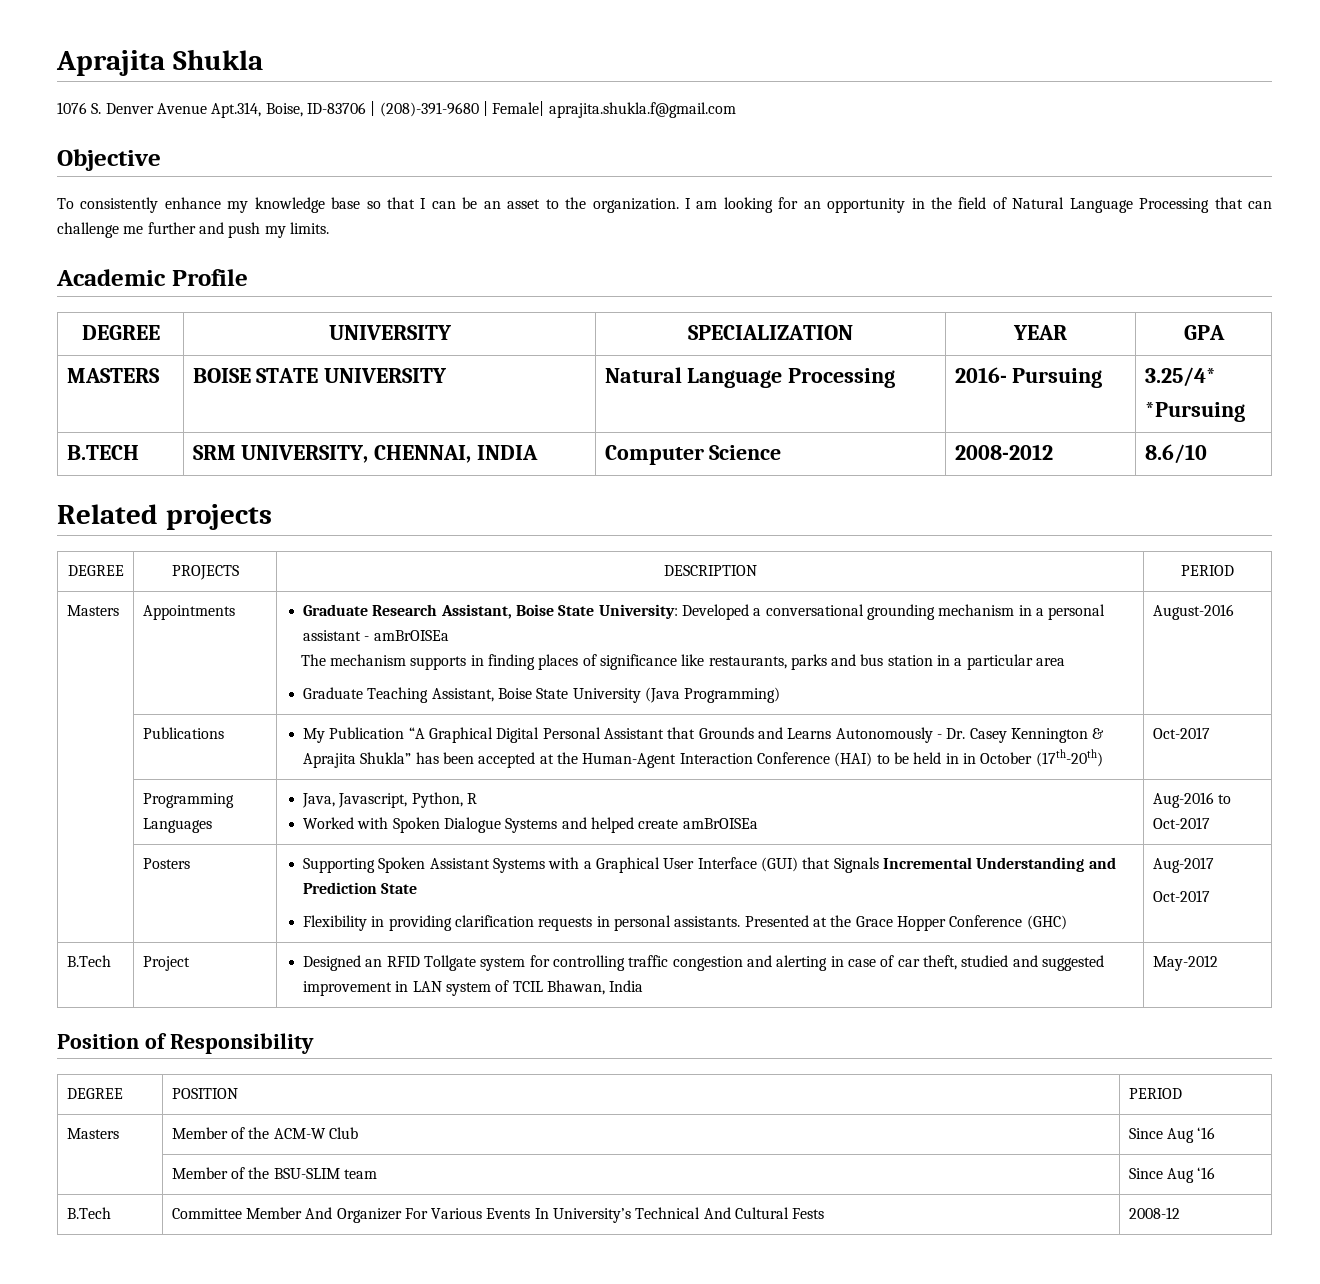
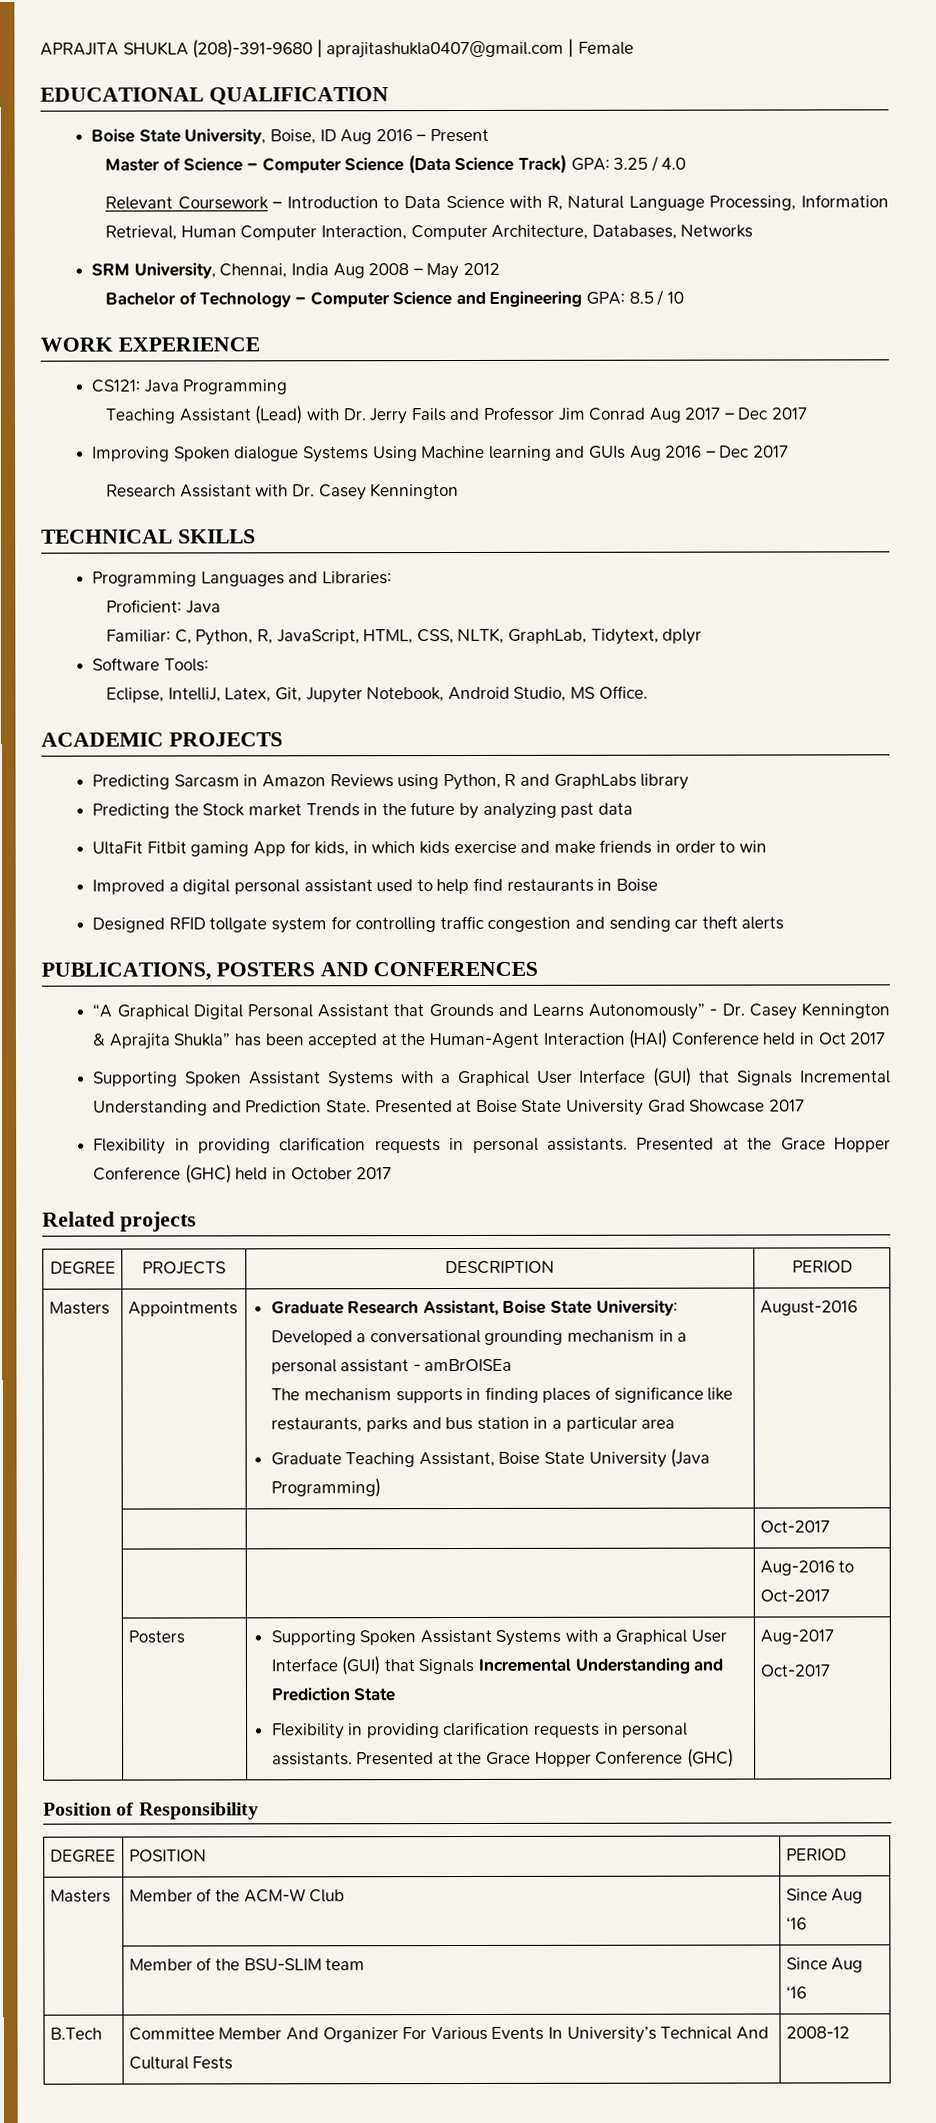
- Aprajita Shukla
- 1076 S. Denver Avenue Apt.314, Boise, ID-83706 | (208)-391-9680 | Female| aprajita.shukla.f@gmail.com
- Objective
- To consistently enhance my knowledge base so that I can be an asset to the organization. I am looking for an opportunity in the field of Natural Language Processing that can challenge me further and push my limits.
- Academic Profile
- DEGREE | UNIVERSITY | SPECIALIZATION | YEAR | GPA
- MASTERS | BOISE STATE UNIVERSITY | Natural Language Processing | 2016- Pursuing | 3.25/4*
- *Pursuing
- B.TECH | SRM UNIVERSITY, CHENNAI, INDIA | Computer Science | 2008-2012 | 8.6/10
+ APRAJITA SHUKLA (208)-391-9680 | aprajitashukla0407@gmail.com | Female
+ EDUCATIONAL QUALIFICATION
+ Boise State University, Boise, ID Aug 2016 – Present
+ Master of Science – Computer Science (Data Science Track) GPA: 3.25 / 4.0
+ Relevant Coursework – Introduction to Data Science with R, Natural Language Processing, Information Retrieval, Human Computer Interaction, Computer Architecture, Databases, Networks
+ SRM University, Chennai, India Aug 2008 – May 2012
+ Bachelor of Technology – Computer Science and Engineering GPA: 8.5 / 10
+ WORK EXPERIENCE
+ CS121: Java Programming
+ Teaching Assistant (Lead) with Dr. Jerry Fails and Professor Jim Conrad Aug 2017 – Dec 2017
+ Improving Spoken dialogue Systems Using Machine learning and GUIs Aug 2016 – Dec 2017
+ Research Assistant with Dr. Casey Kennington
+ TECHNICAL SKILLS
+ Programming Languages and Libraries:
+ Proficient: Java
+ Familiar: C, Python, R, JavaScript, HTML, CSS, NLTK, GraphLab, Tidytext, dplyr
+ Software Tools:
+ Eclipse, IntelliJ, Latex, Git, Jupyter Notebook, Android Studio, MS Office.
+ ACADEMIC PROJECTS
+ Predicting Sarcasm in Amazon Reviews using Python, R and GraphLabs library
+ Predicting the Stock market Trends in the future by analyzing past data
+ UltaFit Fitbit gaming App for kids, in which kids exercise and make friends in order to win
+ Improved a digital personal assistant used to help find restaurants in Boise
+ Designed RFID tollgate system for controlling traffic congestion and sending car theft alerts
+ PUBLICATIONS, POSTERS AND CONFERENCES
+ “A Graphical Digital Personal Assistant that Grounds and Learns Autonomously” - Dr. Casey Kennington & Aprajita Shukla” has been accepted at the Human-Agent Interaction (HAI) Conference held in Oct 2017
+ Supporting Spoken Assistant Systems with a Graphical User Interface (GUI) that Signals Incremental Understanding and Prediction State. Presented at Boise State University Grad Showcase 2017
+ Flexibility in providing clarification requests in personal assistants. Presented at the Grace Hopper Conference (GHC) held in October 2017
- | Publications | My Publication “A Graphical Digital Personal Assistant that Grounds and Learns Autonomously - Dr. Casey Kennington & Aprajita Shukla” has been accepted at the Human-Agent Interaction Conference (HAI) to be held in in October (17th-20th) | Oct-2017
- | Programming Languages | Java, Javascript, Python, R
- Worked with Spoken Dialogue Systems and helped create amBrOISEa | Aug-2016 to Oct-2017
+ | | | Oct-2017
+ | | | Aug-2016 to Oct-2017
- B.Tech | Project | Designed an RFID Tollgate system for controlling traffic congestion and alerting in case of car theft, studied and suggested improvement in LAN system of TCIL Bhawan, India | May-2012

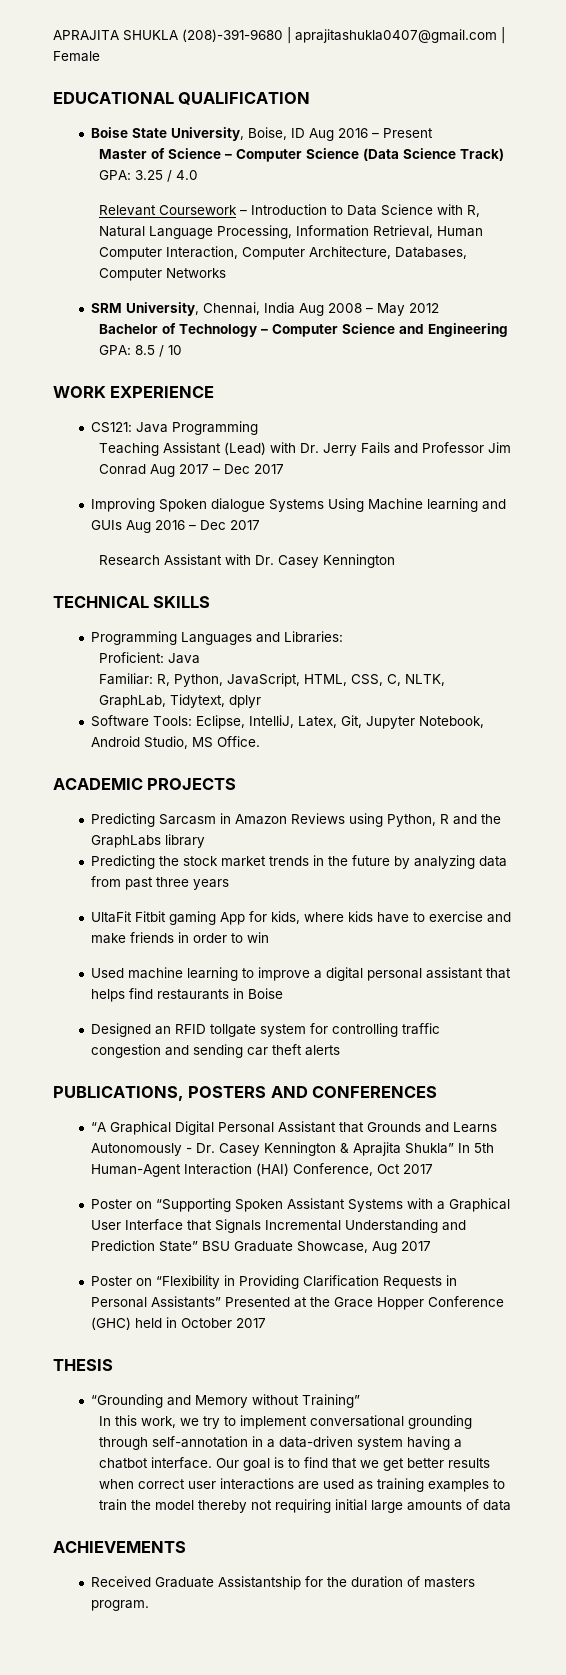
- Relevant Coursework – Introduction to Data Science with R, Natural Language Processing, Information Retrieval, Human Computer Interaction, Computer Architecture, Databases, Networks
+ Relevant Coursework – Introduction to Data Science with R, Natural Language Processing, Information Retrieval, Human Computer Interaction, Computer Architecture, Databases, Computer Networks
- Familiar: C, Python, R, JavaScript, HTML, CSS, NLTK, GraphLab, Tidytext, dplyr
+ Familiar: R, Python, JavaScript, HTML, CSS, C, NLTK, GraphLab, Tidytext, dplyr
- Software Tools:
- Eclipse, IntelliJ, Latex, Git, Jupyter Notebook, Android Studio, MS Office.
+ Software Tools: Eclipse, IntelliJ, Latex, Git, Jupyter Notebook, Android Studio, MS Office.
- Predicting Sarcasm in Amazon Reviews using Python, R and GraphLabs library
+ Predicting Sarcasm in Amazon Reviews using Python, R and the GraphLabs library
- Predicting the Stock market Trends in the future by analyzing past data
+ Predicting the stock market trends in the future by analyzing data from past three years
- UltaFit Fitbit gaming App for kids, in which kids exercise and make friends in order to win
+ UltaFit Fitbit gaming App for kids, where kids have to exercise and make friends in order to win
- Improved a digital personal assistant used to help find restaurants in Boise
+ Used machine learning to improve a digital personal assistant that helps find restaurants in Boise
- Designed RFID tollgate system for controlling traffic congestion and sending car theft alerts
+ Designed an RFID tollgate system for controlling traffic congestion and sending car theft alerts
- “A Graphical Digital Personal Assistant that Grounds and Learns Autonomously” - Dr. Casey Kennington & Aprajita Shukla” has been accepted at the Human-Agent Interaction (HAI) Conference held in Oct 2017
+ “A Graphical Digital Personal Assistant that Grounds and Learns Autonomously - Dr. Casey Kennington & Aprajita Shukla” In 5th Human-Agent Interaction (HAI) Conference, Oct 2017
- Supporting Spoken Assistant Systems with a Graphical User Interface (GUI) that Signals Incremental Understanding and Prediction State. Presented at Boise State University Grad Showcase 2017
- Flexibility in providing clarification requests in personal assistants. Presented at the Grace Hopper Conference (GHC) held in October 2017
+ Poster on “Supporting Spoken Assistant Systems with a Graphical User Interface that Signals Incremental Understanding and Prediction State” BSU Graduate Showcase, Aug 2017
+ Poster on “Flexibility in Providing Clarification Requests in Personal Assistants” Presented at the Grace Hopper Conference (GHC) held in October 2017
- Related projects
- DEGREE | PROJECTS | DESCRIPTION | PERIOD
- Masters | Appointments | Graduate Research Assistant, Boise State University: Developed a conversational grounding mechanism in a personal assistant - amBrOISEa
- The mechanism supports in finding places of significance like restaurants, parks and bus station in a particular area
- Graduate Teaching Assistant, Boise State University (Java Programming) | August-2016
- | | | Oct-2017
- | | | Aug-2016 to Oct-2017
- | Posters | Supporting Spoken Assistant Systems with a Graphical User Interface (GUI) that Signals Incremental Understanding and Prediction State
- Flexibility in providing clarification requests in personal assistants. Presented at the Grace Hopper Conference (GHC) | Aug-2017
- Oct-2017
- Position of Responsibility
- DEGREE | POSITION | PERIOD
- Masters | Member of the ACM-W Club | Since Aug ‘16
- | Member of the BSU-SLIM team | Since Aug ‘16
- B.Tech | Committee Member And Organizer For Various Events In University’s Technical And Cultural Fests | 2008-12
+ THESIS
+ “Grounding and Memory without Training”
+ In this work, we try to implement conversational grounding through self-annotation in a data-driven system having a chatbot interface. Our goal is to find that we get better results when correct user interactions are used as training examples to train the model thereby not requiring initial large amounts of data
+ ACHIEVEMENTS
+ Received Graduate Assistantship for the duration of masters program.

